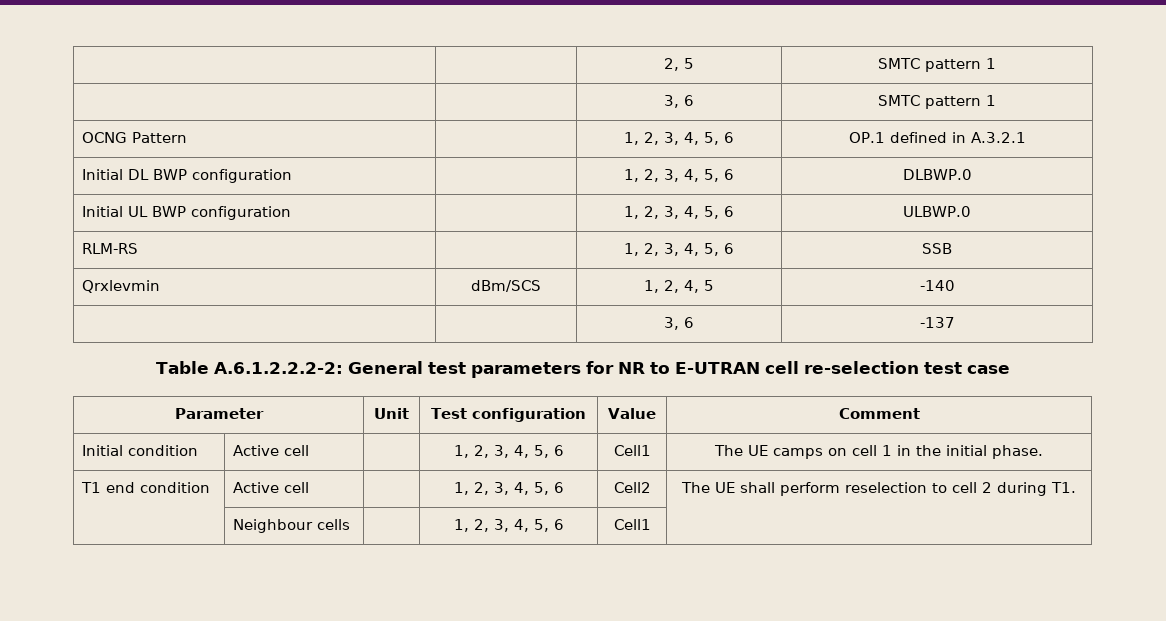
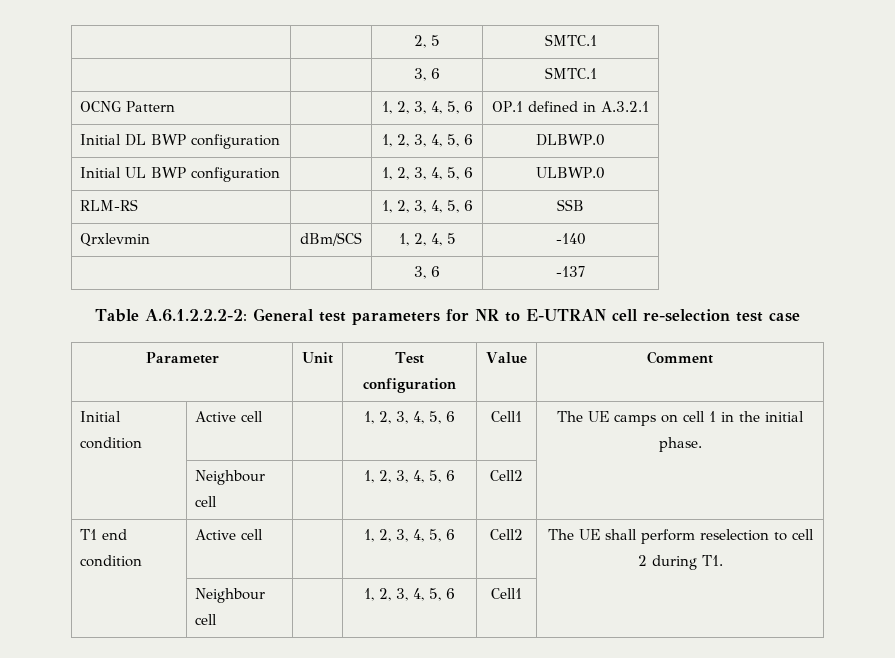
- | | 2, 5 | SMTC pattern 1
- | | 3, 6 | SMTC pattern 1
+ | | 2, 5 | SMTC.1
+ | | 3, 6 | SMTC.1
+ | Neighbour cell | | 1, 2, 3, 4, 5, 6 | Cell2 |
- | Neighbour cells | | 1, 2, 3, 4, 5, 6 | Cell1 |
+ | Neighbour cell | | 1, 2, 3, 4, 5, 6 | Cell1 |

